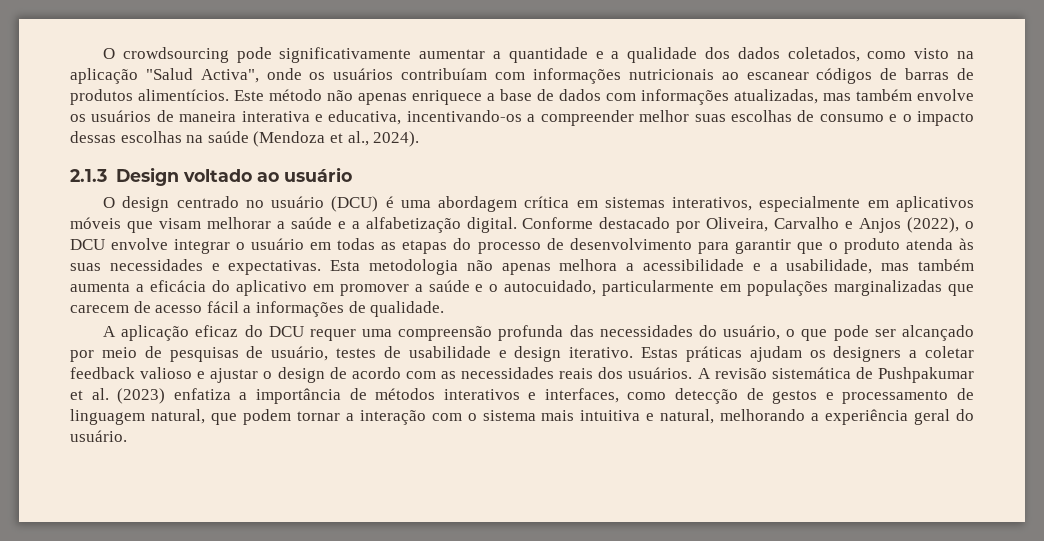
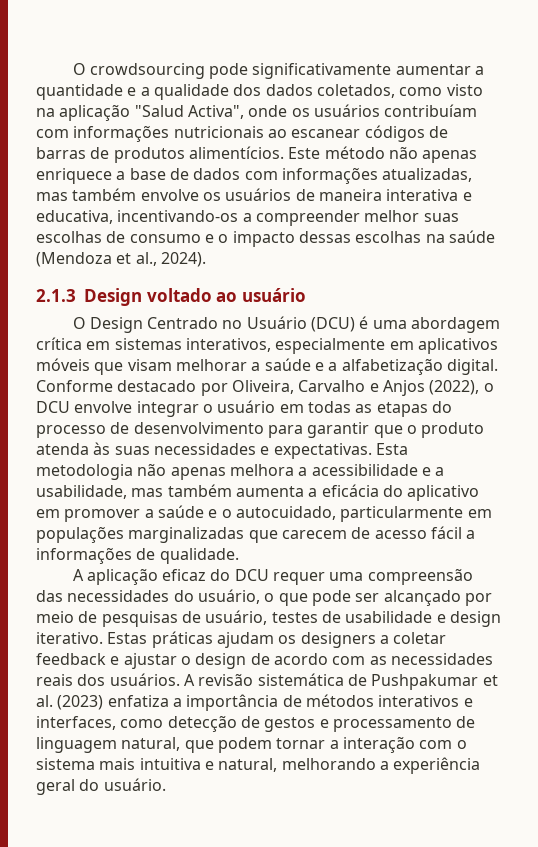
- O design centrado no usuário (DCU) é uma abordagem crítica em sistemas interativos, especialmente em aplicativos móveis que visam melhorar a saúde e a alfabetização digital.
+ O Design Centrado no Usuário (DCU) é uma abordagem crítica em sistemas interativos, especialmente em aplicativos móveis que visam melhorar a saúde e a alfabetização digital.
- A aplicação eficaz do DCU requer uma compreensão profunda das necessidades do usuário, o que pode ser alcançado por meio de pesquisas de usuário, testes de usabilidade e design iterativo.
+ A aplicação eficaz do DCU requer uma compreensão das necessidades do usuário, o que pode ser alcançado por meio de pesquisas de usuário, testes de usabilidade e design iterativo.
- Estas práticas ajudam os designers a coletar feedback valioso e ajustar o design de acordo com as necessidades reais dos usuários.
+ Estas práticas ajudam os designers a coletar feedback e ajustar o design de acordo com as necessidades reais dos usuários.

